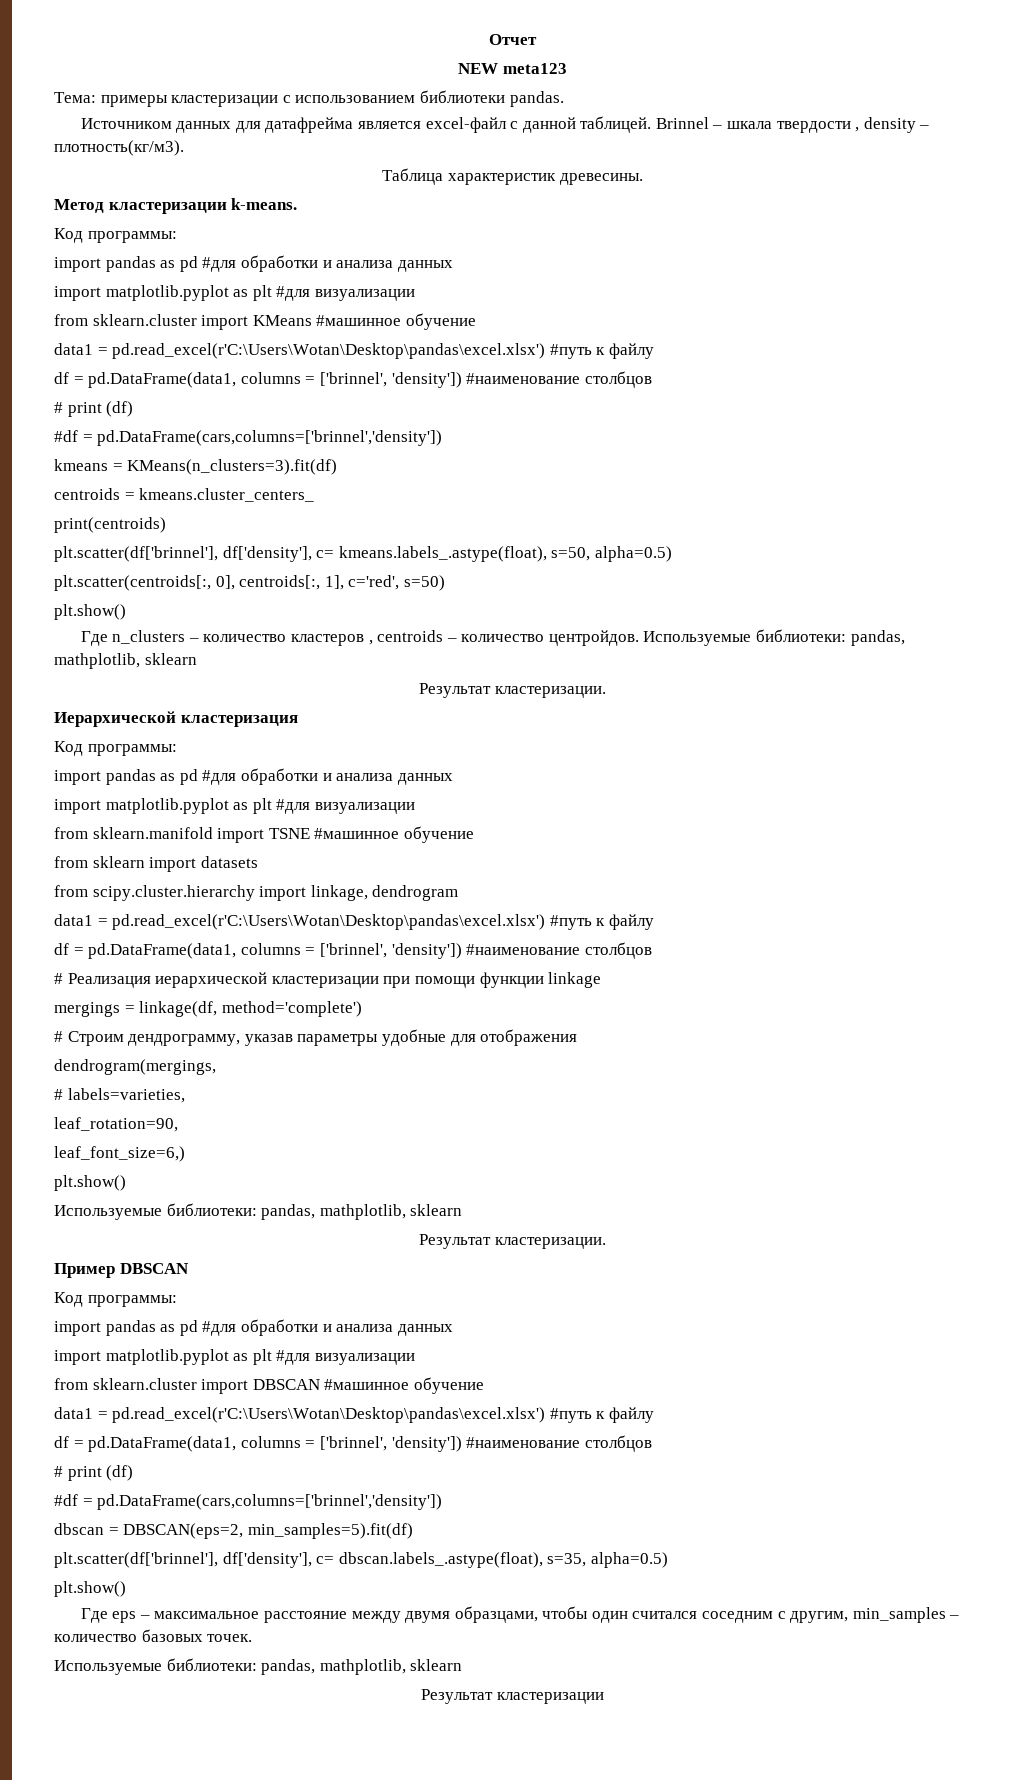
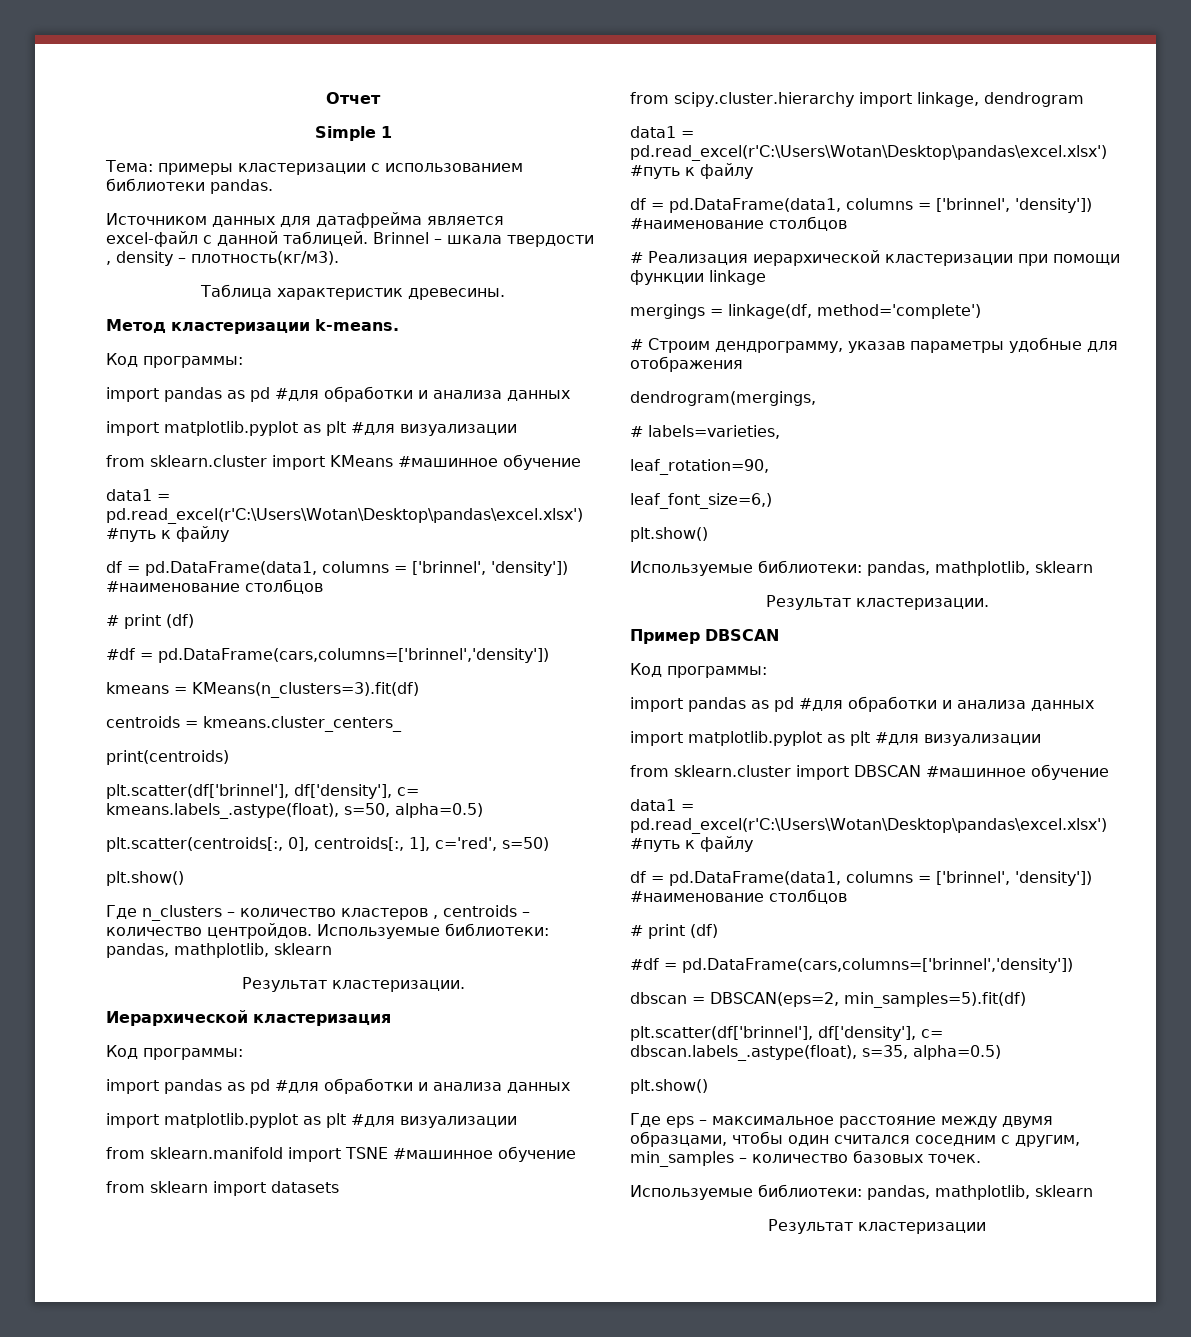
- NEW meta123
+ Simple 1

